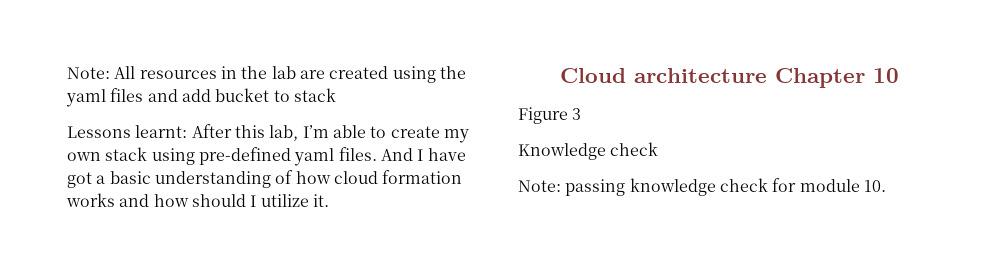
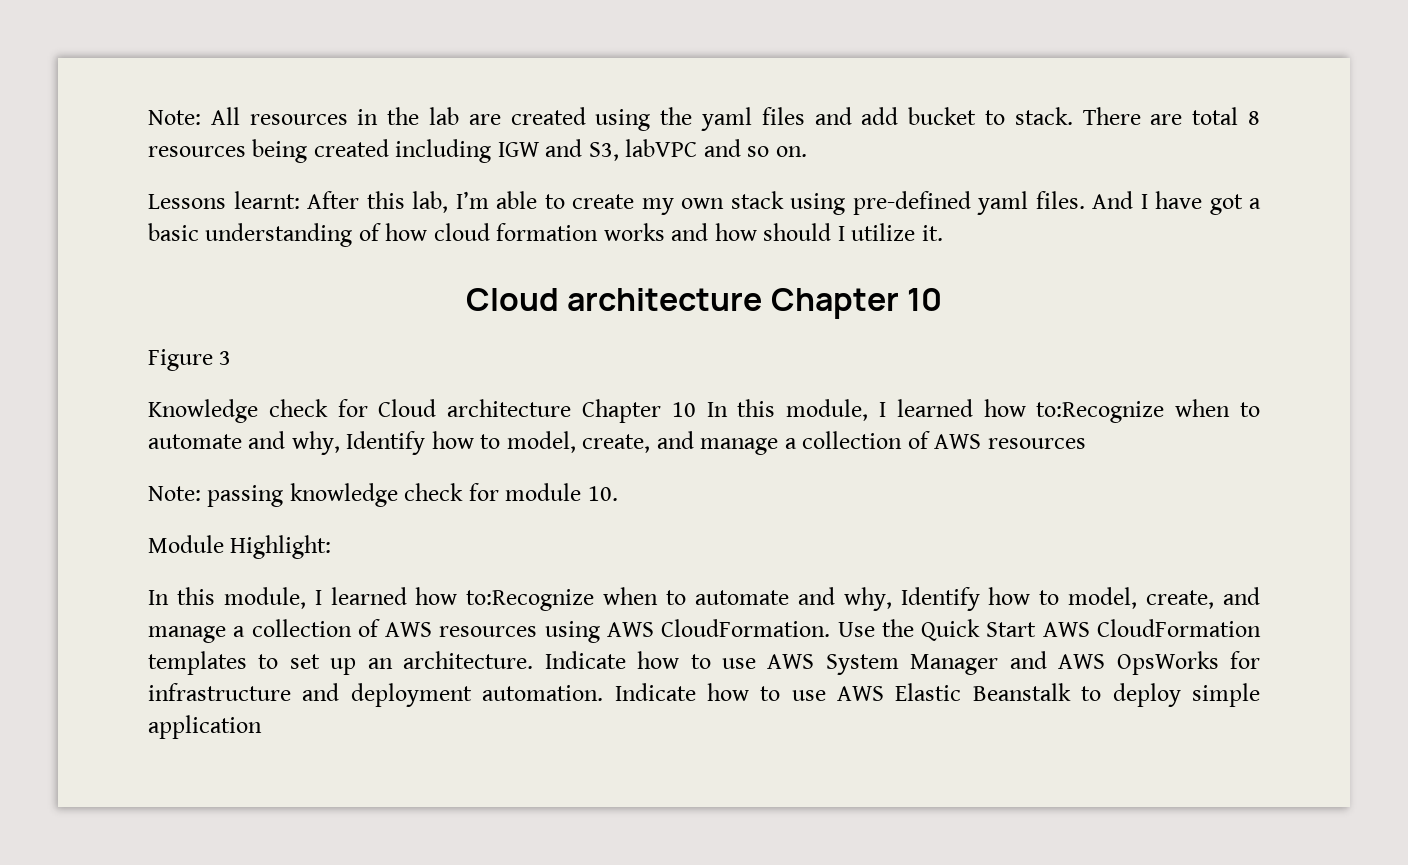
- Note: All resources in the lab are created using the yaml files and add bucket to stack
+ Note: All resources in the lab are created using the yaml files and add bucket to stack. There are total 8 resources being created including IGW and S3, labVPC and so on.
- Knowledge check
+ Knowledge check for Cloud architecture Chapter 10 In this module, I learned how to:Recognize when to automate and why, Identify how to model, create, and manage a collection of AWS resources
+ Module Highlight:
+ In this module, I learned how to:Recognize when to automate and why, Identify how to model, create, and manage a collection of AWS resources using AWS CloudFormation. Use the Quick Start AWS CloudFormation templates to set up an architecture. Indicate how to use AWS System Manager and AWS OpsWorks for infrastructure and deployment automation. Indicate how to use AWS Elastic Beanstalk to deploy simple application

